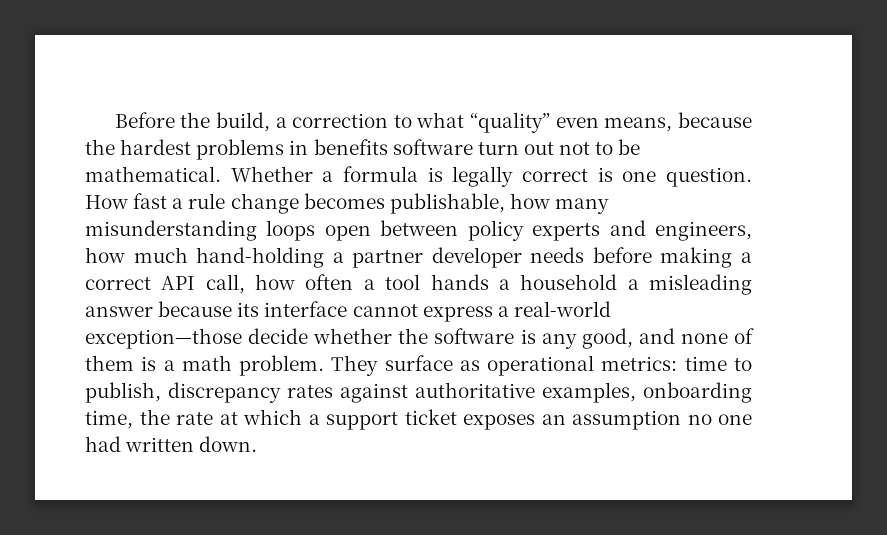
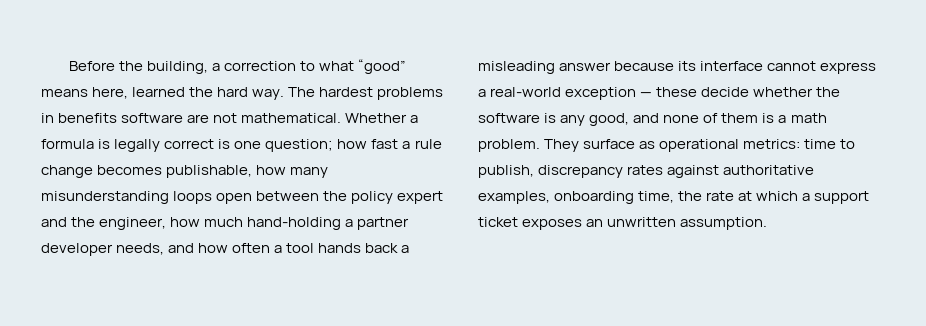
- Before the build, a correction to what “quality” even means, because the hardest problems in benefits software turn out not to be mathematical.
+ Before the building, a correction to what “good” means here, learned the hard way. The hardest problems in benefits software are not mathematical.
- Whether a formula is legally correct is one question. How fast a rule change becomes publishable, how many misunderstanding loops open between policy experts and engineers, how much hand-holding a partner developer needs before making a correct API call, how often a tool hands a household a misleading answer because its interface cannot express a real-world exception—those decide whether the software is any good, and none of them is a math problem.
+ Whether a formula is legally correct is one question; how fast a rule change becomes publishable, how many misunderstanding loops open between the policy expert and the engineer, how much hand-holding a partner developer needs, and how often a tool hands back a misleading answer because its interface cannot express a real-world exception — these decide whether the software is any good, and none of them is a math problem.
- They surface as operational metrics: time to publish, discrepancy rates against authoritative examples, onboarding time, the rate at which a support ticket exposes an assumption no one had written down.
+ They surface as operational metrics: time to publish, discrepancy rates against authoritative examples, onboarding time, the rate at which a support ticket exposes an unwritten assumption.

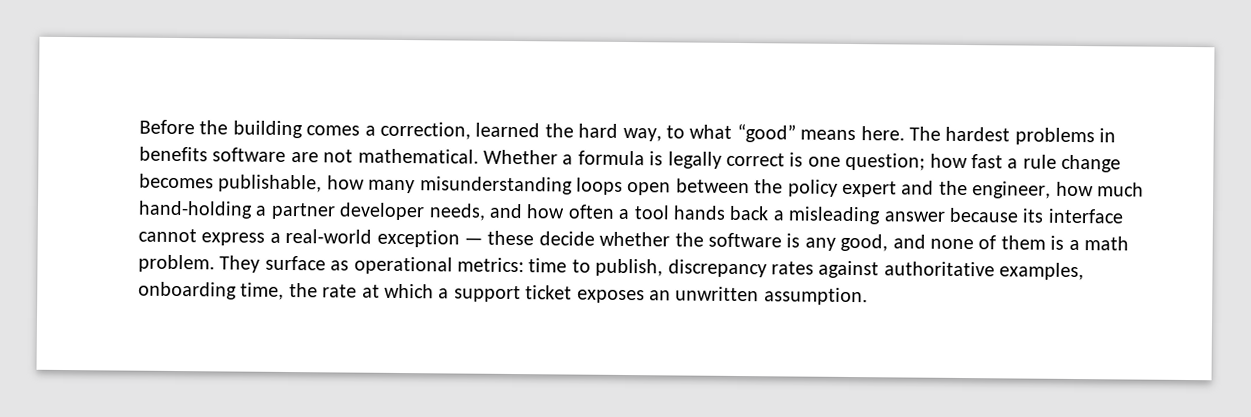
- Before the building, a correction to what “good” means here, learned the hard way.
+ Before the building comes a correction, learned the hard way, to what “good” means here.

